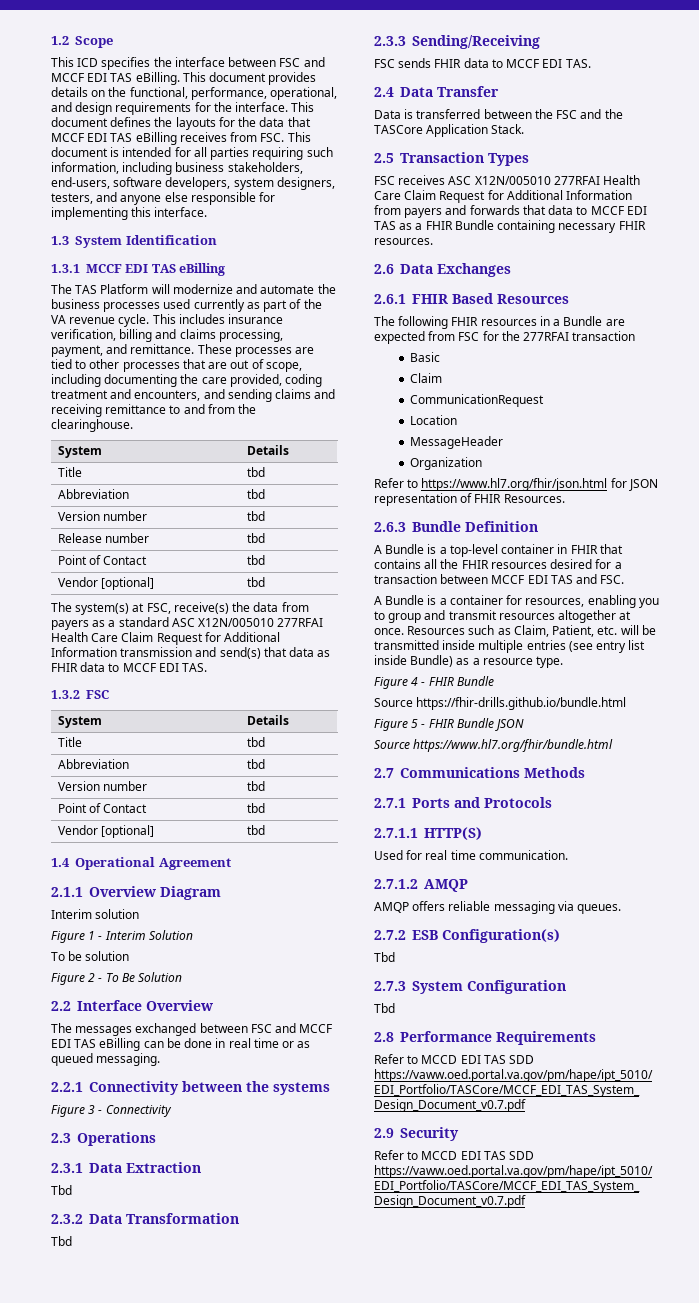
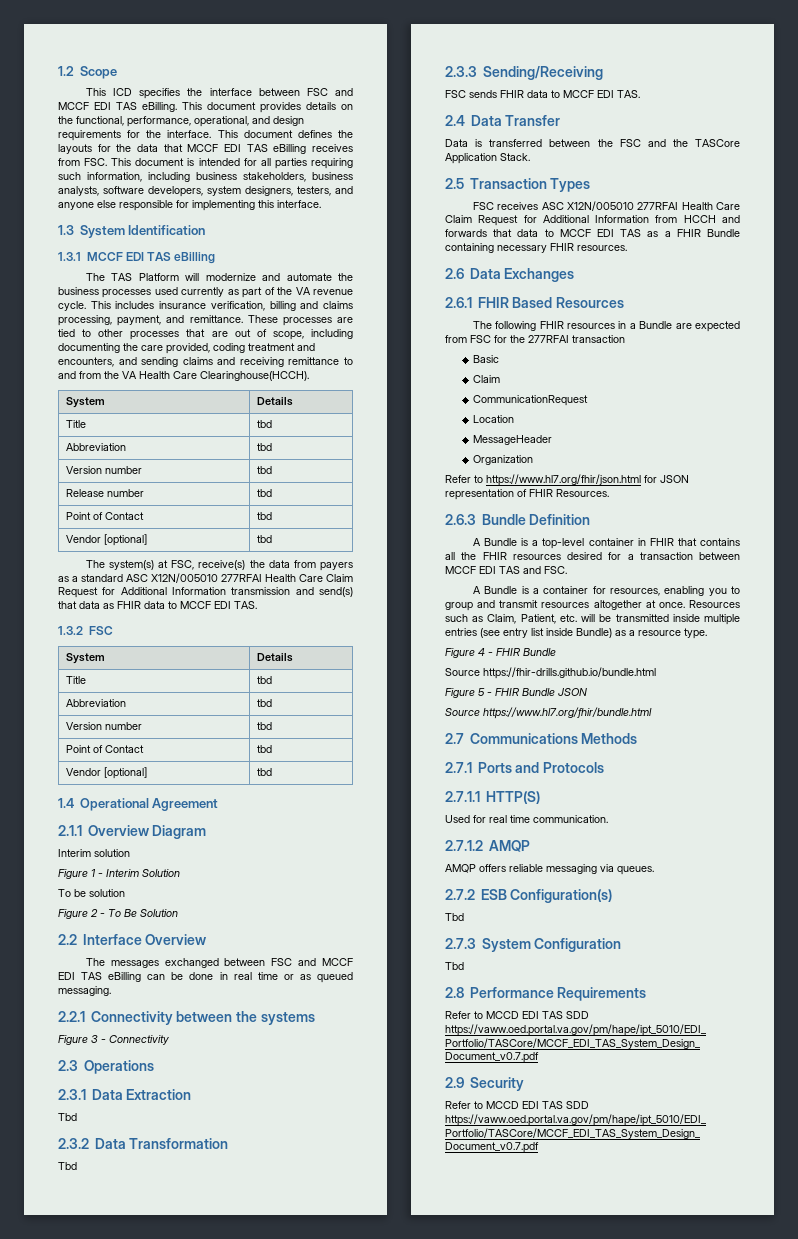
- This document defines the layouts for the data that MCCF EDI TAS eBilling receives from FSC. This document is intended for all parties requiring such information, including business stakeholders, end-users, software developers, system designers, testers, and anyone else responsible for implementing this interface.
+ This document defines the layouts for the data that MCCF EDI TAS eBilling receives from FSC. This document is intended for all parties requiring such information, including business stakeholders, business analysts, software developers, system designers, testers, and anyone else responsible for implementing this interface.
- These processes are tied to other processes that are out of scope, including documenting the care provided, coding treatment and encounters, and sending claims and receiving remittance to and from the clearinghouse.
+ These processes are tied to other processes that are out of scope, including documenting the care provided, coding treatment and encounters, and sending claims and receiving remittance to and from the VA Health Care Clearinghouse(HCCH).
- FSC receives ASC X12N/005010 277RFAI Health Care Claim Request for Additional Information from payers and forwards that data to MCCF EDI TAS as a FHIR Bundle containing necessary FHIR resources.
+ FSC receives ASC X12N/005010 277RFAI Health Care Claim Request for Additional Information from HCCH and forwards that data to MCCF EDI TAS as a FHIR Bundle containing necessary FHIR resources.

